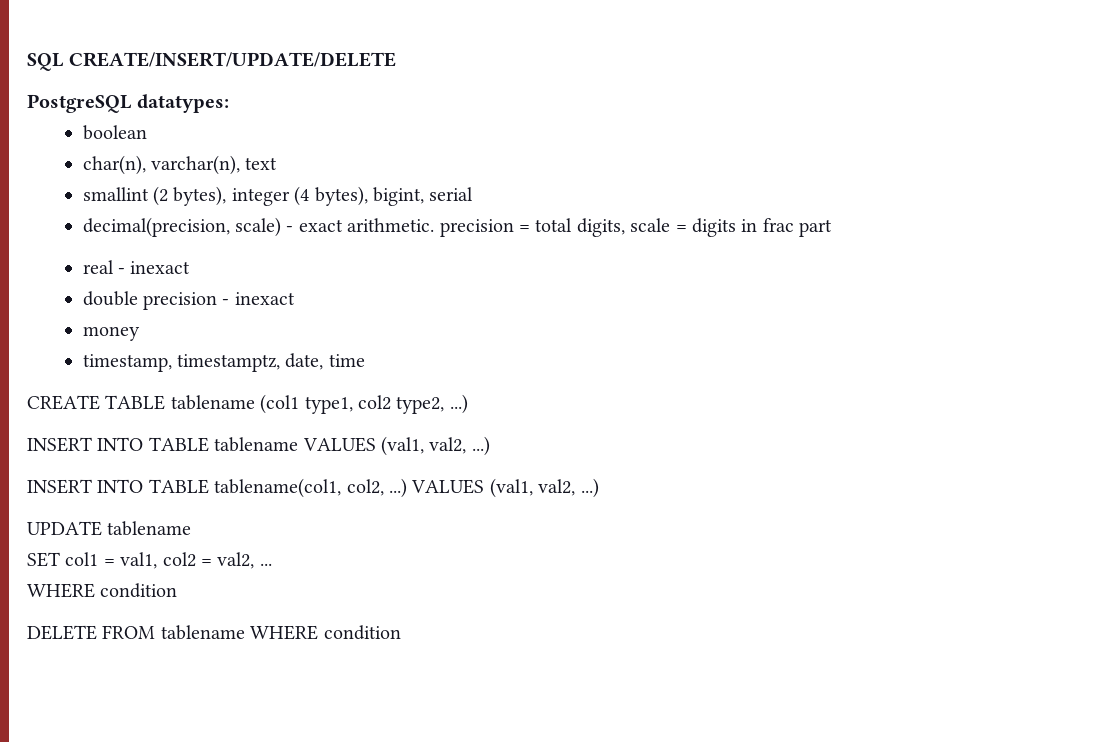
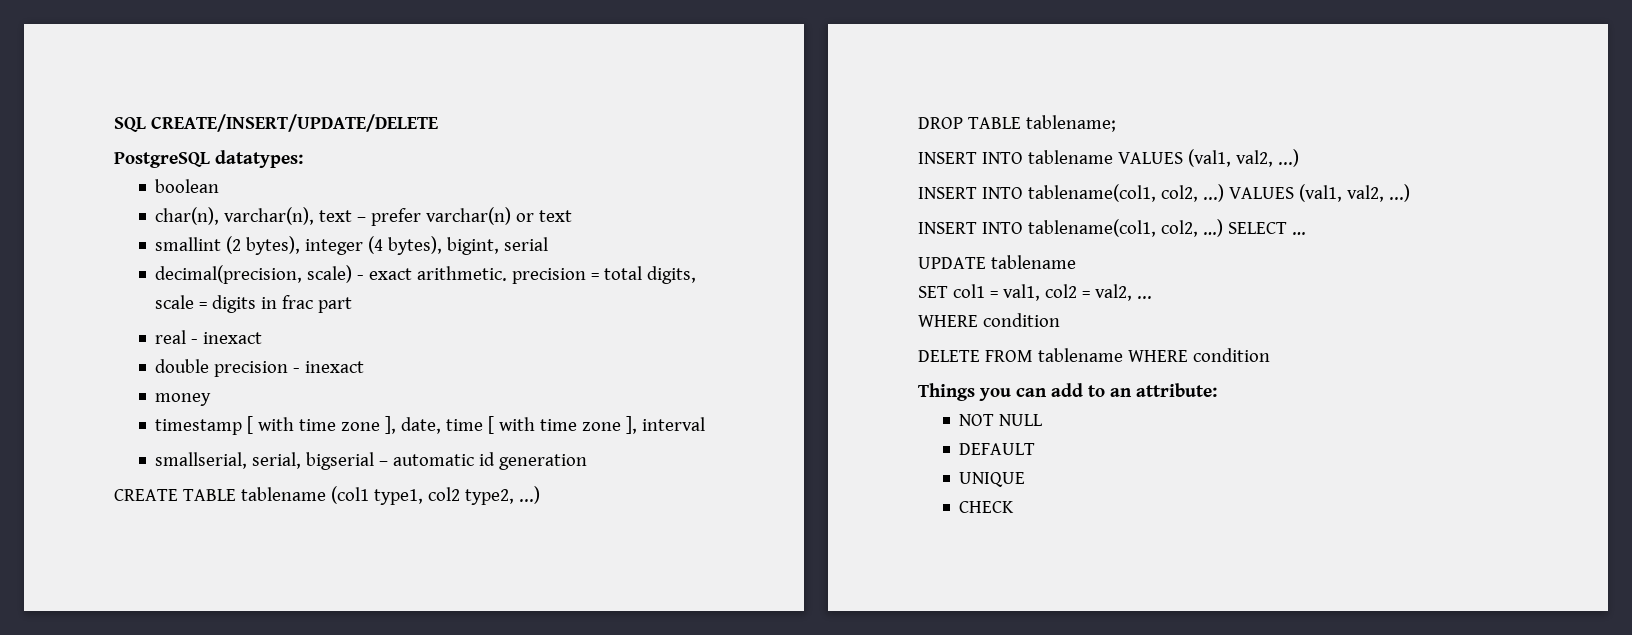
- char(n), varchar(n), text
+ char(n), varchar(n), text – prefer varchar(n) or text
- timestamp, timestamptz, date, time
+ timestamp [ with time zone ], date, time [ with time zone ], interval
+ smallserial, serial, bigserial – automatic id generation
- INSERT INTO TABLE tablename VALUES (val1, val2, ...)
- INSERT INTO TABLE tablename(col1, col2, ...)
+ DROP TABLE tablename;
+ INSERT INTO tablename VALUES (val1, val2, ...)
+ INSERT INTO tablename(col1, col2, ...)
+ INSERT INTO tablename(col1, col2, …) SELECT …
+ Things you can add to an attribute:
+ NOT NULL
+ DEFAULT
+ UNIQUE
+ CHECK

